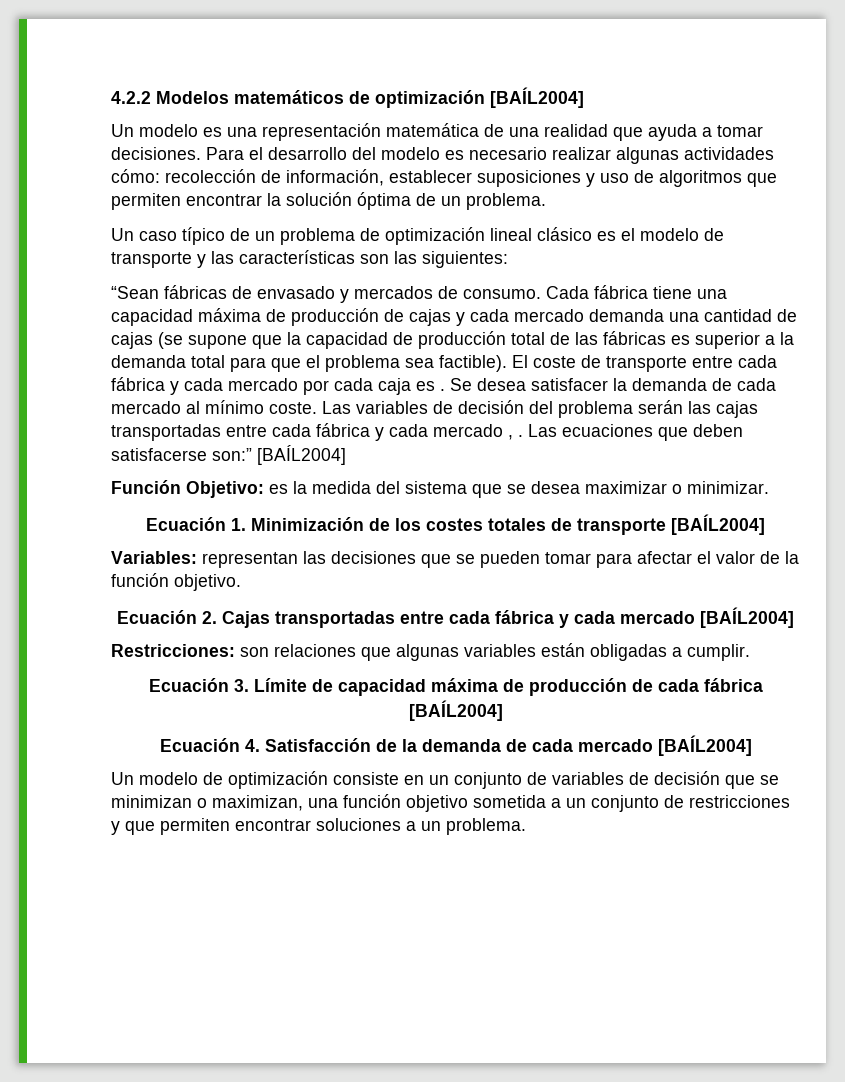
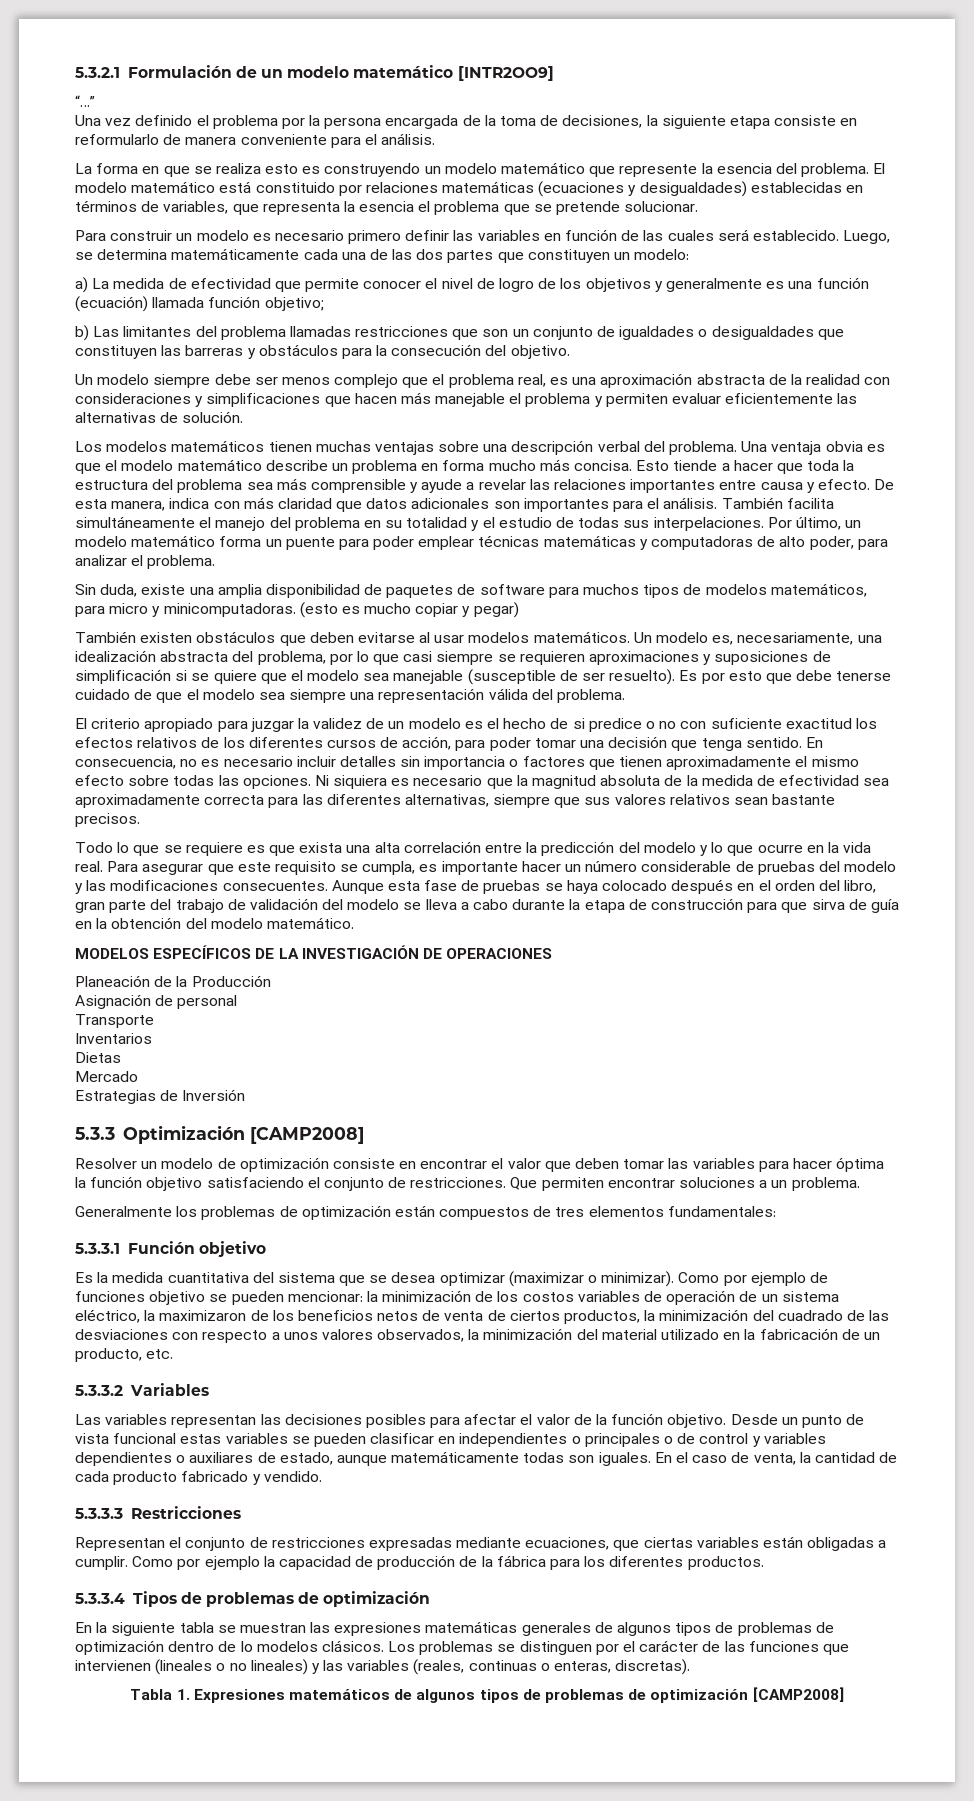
- 4.2.2 Modelos matemáticos de optimización [BAÍL2004]
- Un modelo es una representación matemática de una realidad que ayuda a tomar decisiones. Para el desarrollo del modelo es necesario realizar algunas actividades cómo: recolección de información, establecer suposiciones y uso de algoritmos que permiten encontrar la solución óptima de un problema.
- Un caso típico de un problema de optimización lineal clásico es el modelo de transporte y las características son las siguientes:
- “Sean fábricas de envasado y mercados de consumo. Cada fábrica tiene una capacidad máxima de producción de cajas y cada mercado demanda una cantidad de cajas (se supone que la capacidad de producción total de las fábricas es superior a la demanda total para que el problema sea factible). El coste de transporte entre cada fábrica y cada mercado por cada caja es . Se desea satisfacer la demanda de cada mercado al mínimo coste. Las variables de decisión del problema serán las cajas transportadas entre cada fábrica y cada mercado , . Las ecuaciones que deben satisfacerse son:” [BAÍL2004]
- Función Objetivo: es la medida del sistema que se desea maximizar o minimizar.
- Ecuación 1. Minimización de los costes totales de transporte [BAÍL2004]
- Variables: representan las decisiones que se pueden tomar para afectar el valor de la función objetivo.
- Ecuación 2. Cajas transportadas entre cada fábrica y cada mercado [BAÍL2004]
- Restricciones: son relaciones que algunas variables están obligadas a cumplir.
- Ecuación 3. Límite de capacidad máxima de producción de cada fábrica [BAÍL2004]
- Ecuación 4. Satisfacción de la demanda de cada mercado [BAÍL2004]
- Un modelo de optimización consiste en un conjunto de variables de decisión que se minimizan o maximizan, una función objetivo sometida a un conjunto de restricciones y que permiten encontrar soluciones a un problema.
+ 5.3.2.1 Formulación de un modelo matemático [INTR2OO9]
+ “…”
+ Una vez definido el problema por la persona encargada de la toma de decisiones, la siguiente etapa consiste en reformularlo de manera conveniente para el análisis.
+ La forma en que se realiza esto es construyendo un modelo matemático que represente la esencia del problema. El modelo matemático está constituido por relaciones matemáticas (ecuaciones y desigualdades) establecidas en términos de variables, que representa la esencia el problema que se pretende solucionar.
+ Para construir un modelo es necesario primero definir las variables en función de las cuales será establecido. Luego, se determina matemáticamente cada una de las dos partes que constituyen un modelo:
+ a) La medida de efectividad que permite conocer el nivel de logro de los objetivos y generalmente es una función (ecuación) llamada función objetivo;
+ b) Las limitantes del problema llamadas restricciones que son un conjunto de igualdades o desigualdades que constituyen las barreras y obstáculos para la consecución del objetivo.
+ Un modelo siempre debe ser menos complejo que el problema real, es una aproximación abstracta de la realidad con consideraciones y simplificaciones que hacen más manejable el problema y permiten evaluar eficientemente las alternativas de solución.
+ Los modelos matemáticos tienen muchas ventajas sobre una descripción verbal del problema. Una ventaja obvia es que el modelo matemático describe un problema en forma mucho más concisa. Esto tiende a hacer que toda la estructura del problema sea más comprensible y ayude a revelar las relaciones importantes entre causa y efecto. De esta manera, indica con más claridad que datos adicionales son importantes para el análisis. También facilita simultáneamente el manejo del problema en su totalidad y el estudio de todas sus interpelaciones. Por último, un modelo matemático forma un puente para poder emplear técnicas matemáticas y computadoras de alto poder, para analizar el problema.
+ Sin duda, existe una amplia disponibilidad de paquetes de software para muchos tipos de modelos matemáticos, para micro y minicomputadoras. (esto es mucho copiar y pegar)
+ También existen obstáculos que deben evitarse al usar modelos matemáticos. Un modelo es, necesariamente, una idealización abstracta del problema, por lo que casi siempre se requieren aproximaciones y suposiciones de simplificación si se quiere que el modelo sea manejable (susceptible de ser resuelto). Es por esto que debe tenerse cuidado de que el modelo sea siempre una representación válida del problema.
+ El criterio apropiado para juzgar la validez de un modelo es el hecho de si predice o no con suficiente exactitud los efectos relativos de los diferentes cursos de acción, para poder tomar una decisión que tenga sentido. En consecuencia, no es necesario incluir detalles sin importancia o factores que tienen aproximadamente el mismo efecto sobre todas las opciones. Ni siquiera es necesario que la magnitud absoluta de la medida de efectividad sea aproximadamente correcta para las diferentes alternativas, siempre que sus valores relativos sean bastante precisos.
+ Todo lo que se requiere es que exista una alta correlación entre la predicción del modelo y lo que ocurre en la vida real. Para asegurar que este requisito se cumpla, es importante hacer un número considerable de pruebas del modelo y las modificaciones consecuentes. Aunque esta fase de pruebas se haya colocado después en el orden del libro, gran parte del trabajo de validación del modelo se lleva a cabo durante la etapa de construcción para que sirva de guía en la obtención del modelo matemático.
+ MODELOS ESPECÍFICOS DE LA INVESTIGACIÓN DE OPERACIONES
+ Planeación de la Producción
+ Asignación de personal
+ Transporte
+ Inventarios
+ Dietas
+ Mercado
+ Estrategias de Inversión
+ 5.3.3 Optimización [CAMP2008]
+ Resolver un modelo de optimización consiste en encontrar el valor que deben tomar las variables para hacer óptima la función objetivo satisfaciendo el conjunto de restricciones. Que permiten encontrar soluciones a un problema.
+ Generalmente los problemas de optimización están compuestos de tres elementos fundamentales:
+ 5.3.3.1 Función objetivo
+ Es la medida cuantitativa del sistema que se desea optimizar (maximizar o minimizar). Como por ejemplo de funciones objetivo se pueden mencionar: la minimización de los costos variables de operación de un sistema eléctrico, la maximizaron de los beneficios netos de venta de ciertos productos, la minimización del cuadrado de las desviaciones con respecto a unos valores observados, la minimización del material utilizado en la fabricación de un producto, etc.
+ 5.3.3.2 Variables
+ Las variables representan las decisiones posibles para afectar el valor de la función objetivo. Desde un punto de vista funcional estas variables se pueden clasificar en independientes o principales o de control y variables dependientes o auxiliares de estado, aunque matemáticamente todas son iguales. En el caso de venta, la cantidad de cada producto fabricado y vendido.
+ 5.3.3.3 Restricciones
+ Representan el conjunto de restricciones expresadas mediante ecuaciones, que ciertas variables están obligadas a cumplir. Como por ejemplo la capacidad de producción de la fábrica para los diferentes productos.
+ 5.3.3.4 Tipos de problemas de optimización
+ En la siguiente tabla se muestran las expresiones matemáticas generales de algunos tipos de problemas de optimización dentro de lo modelos clásicos. Los problemas se distinguen por el carácter de las funciones que intervienen (lineales o no lineales) y las variables (reales, continuas o enteras, discretas).
+ Tabla 1. Expresiones matemáticos de algunos tipos de problemas de optimización [CAMP2008]

